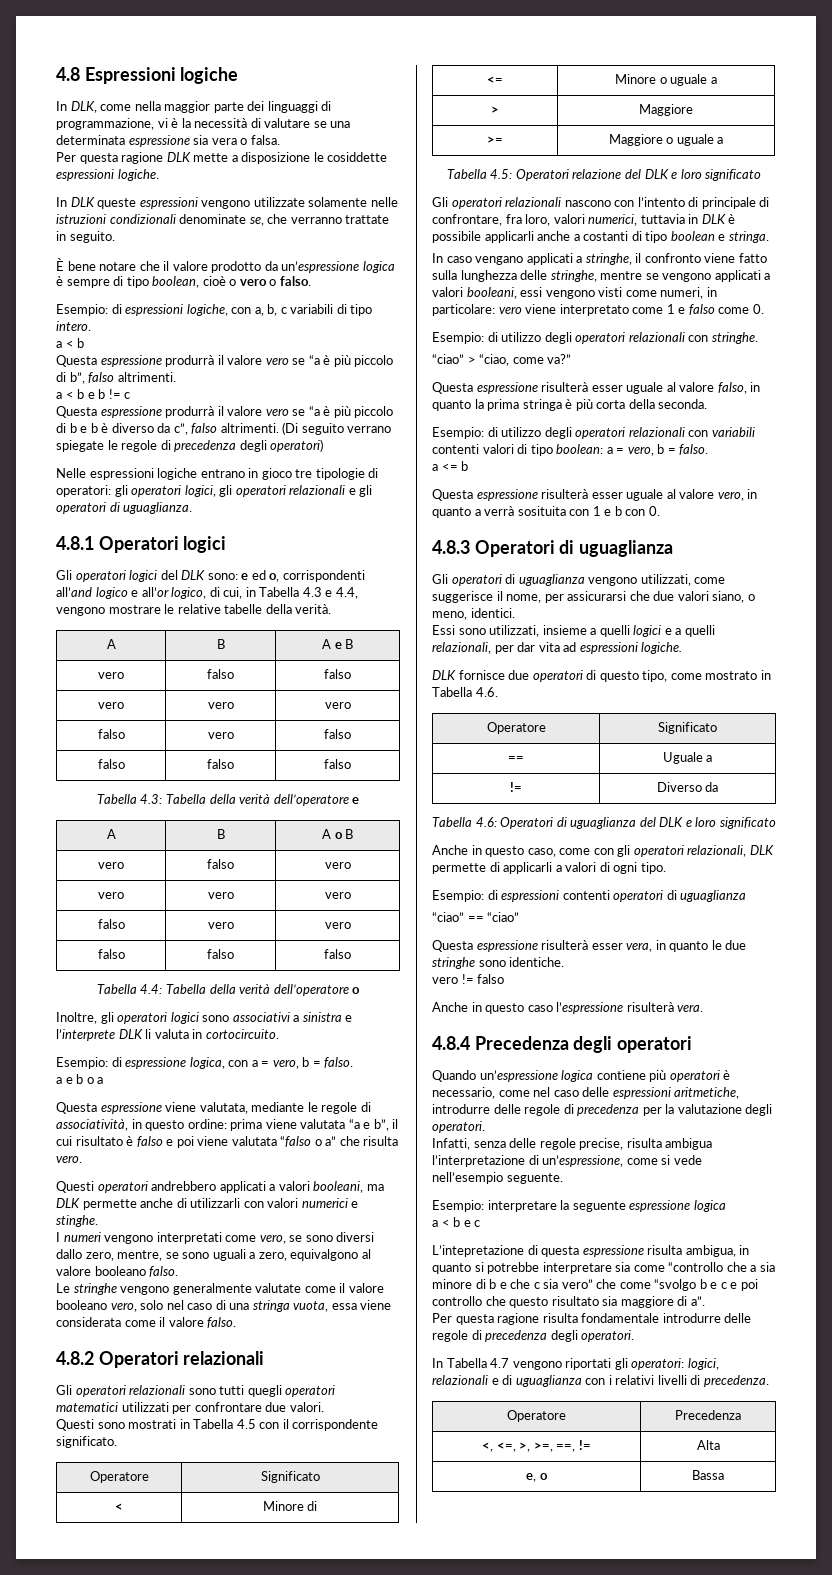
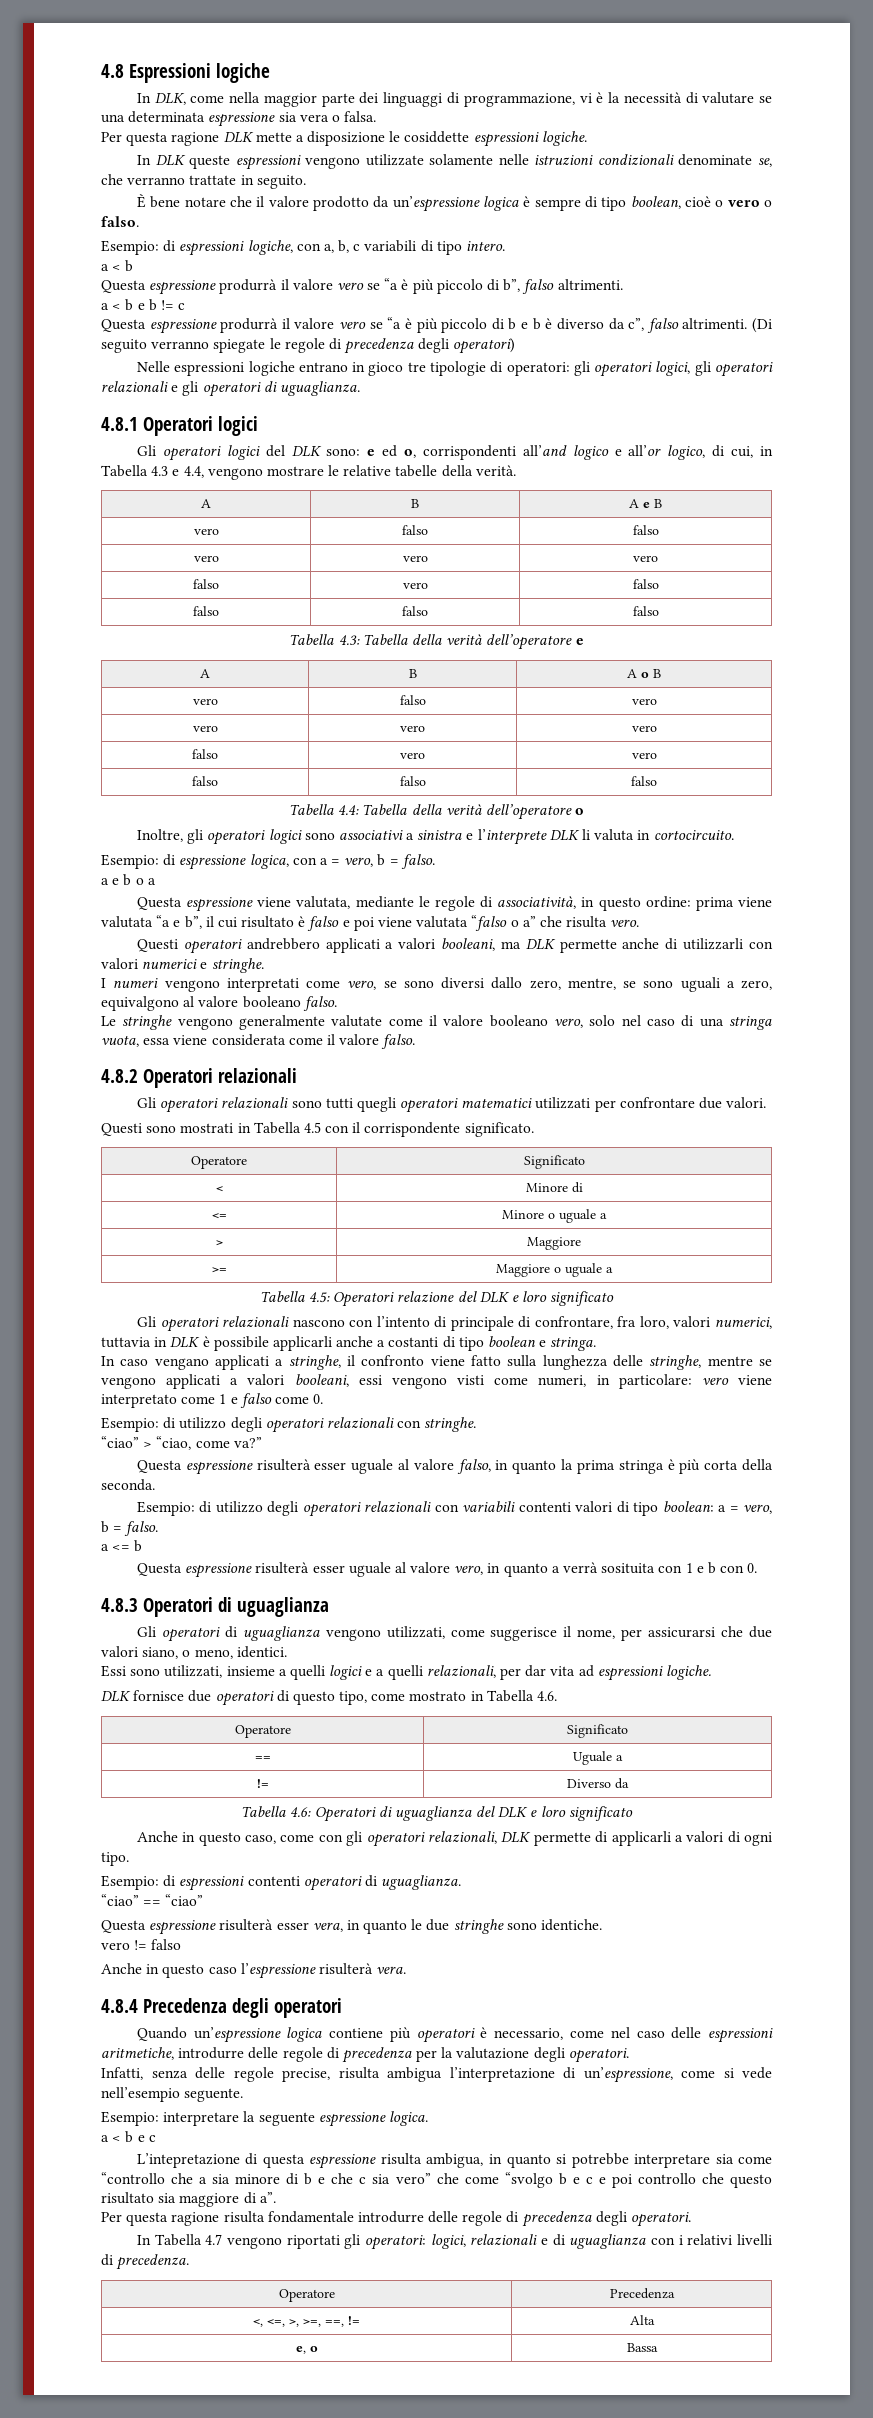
- (Di seguito verrano spiegate le regole di precedenza degli operatori)
+ (Di seguito verranno spiegate le regole di precedenza degli operatori)
- Questi operatori andrebbero applicati a valori booleani, ma DLK permette anche di utilizzarli con valori numerici e stinghe.
+ Questi operatori andrebbero applicati a valori booleani, ma DLK permette anche di utilizzarli con valori numerici e stringhe.
- Esempio: di espressioni contenti operatori di uguaglianza
+ Esempio: di espressioni contenti operatori di uguaglianza.
- Esempio: interpretare la seguente espressione logica
+ Esempio: interpretare la seguente espressione logica.

